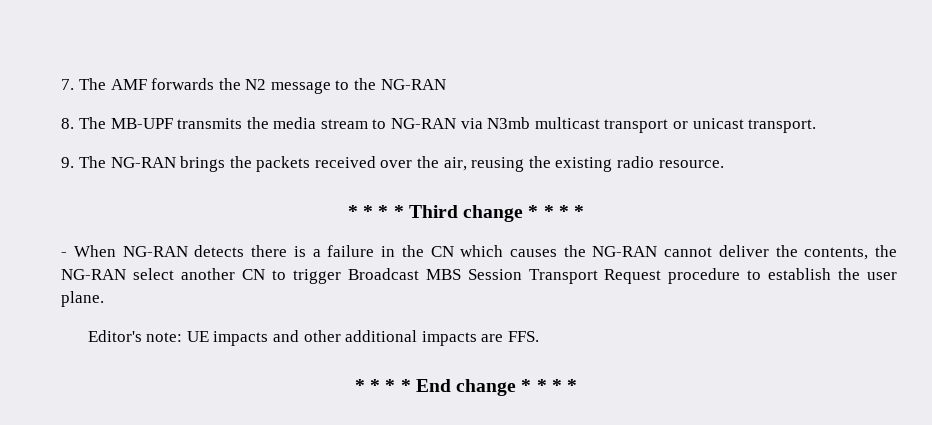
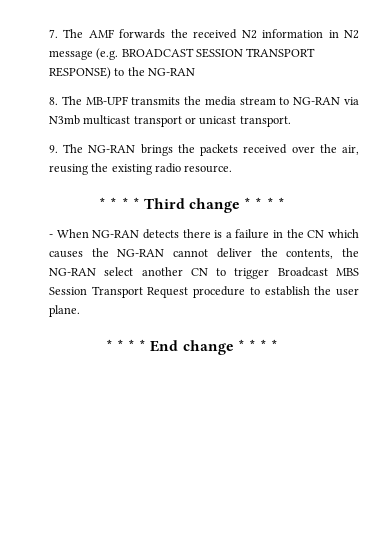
- 7. The AMF forwards the N2 message to the NG-RAN
+ 7. The AMF forwards the received N2 information in N2 message (e.g. BROADCAST SESSION TRANSPORT RESPONSE) to the NG-RAN
- Editor's note: UE impacts and other additional impacts are FFS.

